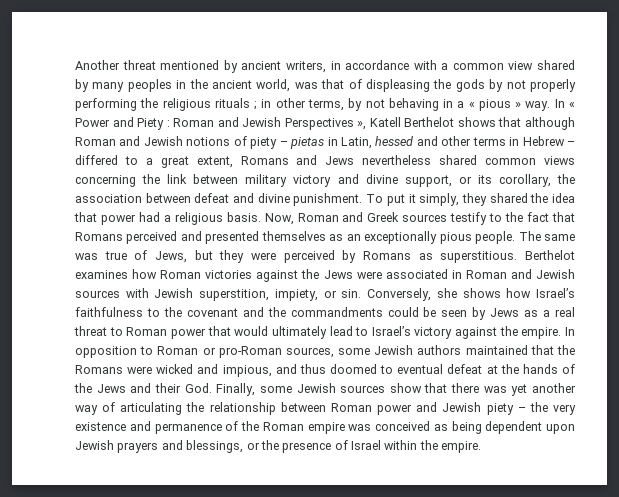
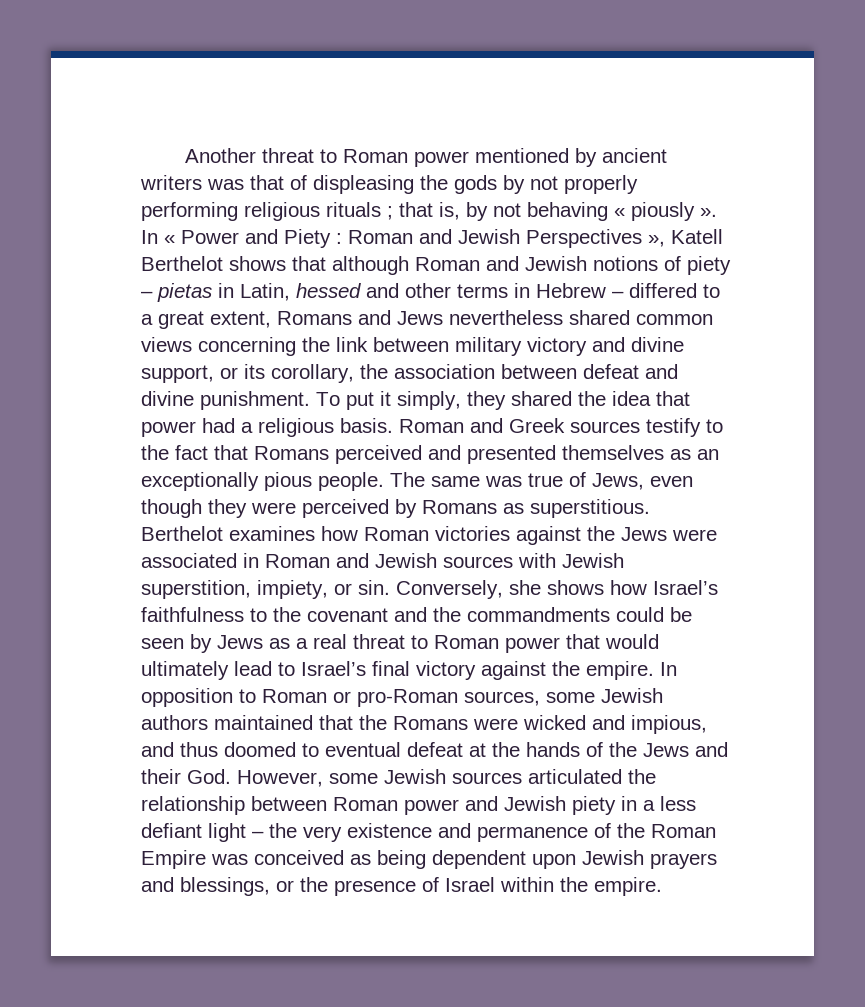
- Another threat mentioned by ancient writers, in accordance with a common view shared by many peoples in the ancient world, was that of displeasing the gods by not properly performing the religious rituals ; in other terms, by not behaving in a « pious » way.
+ Another threat to Roman power mentioned by ancient writers was that of displeasing the gods by not properly performing religious rituals ; that is, by not behaving « piously ».
- Now, Roman and Greek sources testify to the fact that Romans perceived and presented themselves as an exceptionally pious people.
+ Roman and Greek sources testify to the fact that Romans perceived and presented themselves as an exceptionally pious people.
- The same was true of Jews, but they were perceived by Romans as superstitious.
+ The same was true of Jews, even though they were perceived by Romans as superstitious.
- Conversely, she shows how Israel’s faithfulness to the covenant and the commandments could be seen by Jews as a real threat to Roman power that would ultimately lead to Israel’s victory against the empire.
+ Conversely, she shows how Israel’s faithfulness to the covenant and the commandments could be seen by Jews as a real threat to Roman power that would ultimately lead to Israel’s final victory against the empire.
- In opposition to Roman or pro-Roman sources, some Jewish authors maintained that the Romans were wicked and impious, and thus doomed to eventual defeat at the hands of the Jews and their God. Finally, some Jewish sources show that there was yet another way of articulating the relationship between Roman power and Jewish piety – the very existence and permanence of the Roman empire was conceived as being dependent upon Jewish prayers and blessings, or the presence of Israel within the empire.
+ In opposition to Roman or pro-Roman sources, some Jewish authors maintained that the Romans were wicked and impious, and thus doomed to eventual defeat at the hands of the Jews and their God. However, some Jewish sources articulated the relationship between Roman power and Jewish piety in a less defiant light – the very existence and permanence of the Roman Empire was conceived as being dependent upon Jewish prayers and blessings, or the presence of Israel within the empire.

